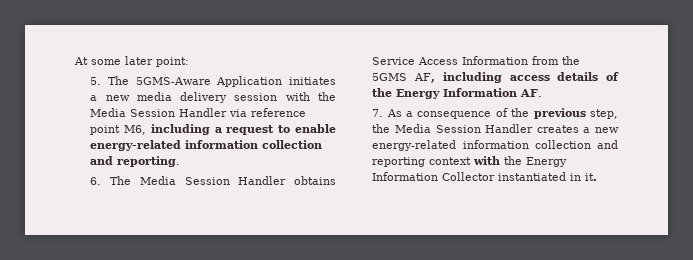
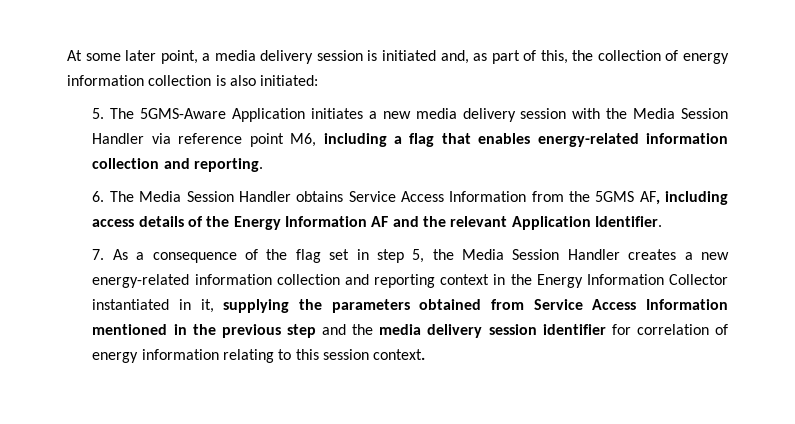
- At some later point:
+ At some later point, a media delivery session is initiated and, as part of this, the collection of energy information collection is also initiated:
- 5. The 5GMS-Aware Application initiates a new media delivery session with the Media Session Handler via reference point M6, including a request to enable energy-related information collection and reporting.
+ 5. The 5GMS-Aware Application initiates a new media delivery session with the Media Session Handler via reference point M6, including a flag that enables energy-related information collection and reporting.
- 6. The Media Session Handler obtains Service Access Information from the 5GMS AF, including access details of the Energy Information AF.
+ 6. The Media Session Handler obtains Service Access Information from the 5GMS AF, including access details of the Energy Information AF and the relevant Application Identifier.
- 7. As a consequence of the previous step, the Media Session Handler creates a new energy-related information collection and reporting context with the Energy Information Collector instantiated in it.
+ 7. As a consequence of the flag set in step 5, the Media Session Handler creates a new energy-related information collection and reporting context in the Energy Information Collector instantiated in it, supplying the parameters obtained from Service Access Information mentioned in the previous step and the media delivery session identifier for correlation of energy information relating to this session context.

